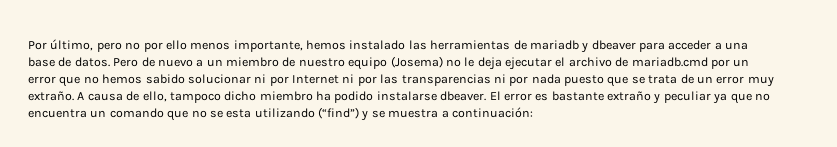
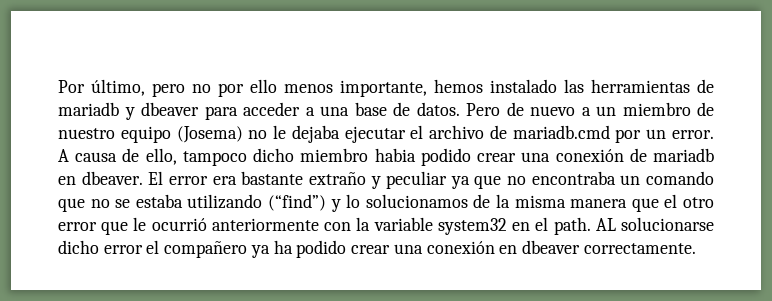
- Pero de nuevo a un miembro de nuestro equipo (Josema) no le deja ejecutar el archivo de mariadb.cmd por un error que no hemos sabido solucionar ni por Internet ni por las transparencias ni por nada puesto que se trata de un error muy extraño.
+ Pero de nuevo a un miembro de nuestro equipo (Josema) no le dejaba ejecutar el archivo de mariadb.cmd por un error.
- A causa de ello, tampoco dicho miembro ha podido instalarse dbeaver.
+ A causa de ello, tampoco dicho miembro habia podido crear una conexión de mariadb en dbeaver.
- El error es bastante extraño y peculiar ya que no encuentra un comando que no se esta utilizando (“find”) y se muestra a continuación:
+ El error era bastante extraño y peculiar ya que no encontraba un comando que no se estaba utilizando (“find”) y lo solucionamos de la misma manera que el otro error que le ocurrió anteriormente con la variable system32 en el path. AL solucionarse dicho error el compañero ya ha podido crear una conexión en dbeaver correctamente.

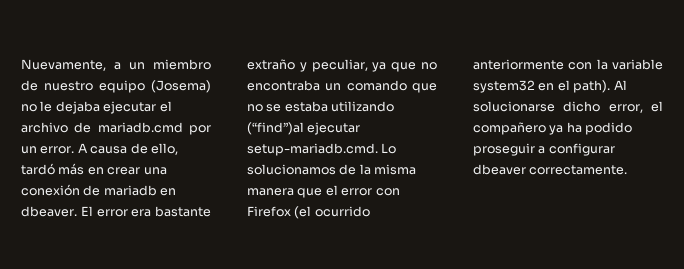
- Por último, pero no por ello menos importante, hemos instalado las herramientas de mariadb y dbeaver para acceder a una base de datos. Pero de nuevo a un miembro de nuestro equipo (Josema) no le dejaba ejecutar el archivo de mariadb.cmd por un error.
+ Nuevamente, a un miembro de nuestro equipo (Josema) no le dejaba ejecutar el archivo de mariadb.cmd por un error.
- A causa de ello, tampoco dicho miembro habia podido crear una conexión de mariadb en dbeaver.
+ A causa de ello, tardó más en crear una conexión de mariadb en dbeaver.
- El error era bastante extraño y peculiar ya que no encontraba un comando que no se estaba utilizando (“find”) y lo solucionamos de la misma manera que el otro error que le ocurrió anteriormente con la variable system32 en el path. AL solucionarse dicho error el compañero ya ha podido crear una conexión en dbeaver correctamente.
+ El error era bastante extraño y peculiar, ya que no encontraba un comando que no se estaba utilizando (“find”)al ejecutar setup-mariadb.cmd. Lo solucionamos de la misma manera que el error con Firefox (el ocurrido anteriormente con la variable system32 en el path). Al solucionarse dicho error, el compañero ya ha podido proseguir a configurar dbeaver correctamente.

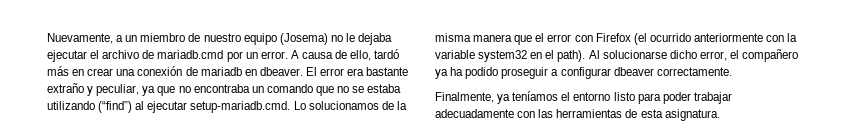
- El error era bastante extraño y peculiar, ya que no encontraba un comando que no se estaba utilizando (“find”)al ejecutar setup-mariadb.cmd. Lo solucionamos de la misma manera que el error con Firefox (el ocurrido anteriormente con la variable system32 en el path).
+ El error era bastante extraño y peculiar, ya que no encontraba un comando que no se estaba utilizando (“find”) al ejecutar setup-mariadb.cmd. Lo solucionamos de la misma manera que el error con Firefox (el ocurrido anteriormente con la variable system32 en el path).
+ Finalmente, ya teníamos el entorno listo para poder trabajar adecuadamente con las herramientas de esta asignatura.

